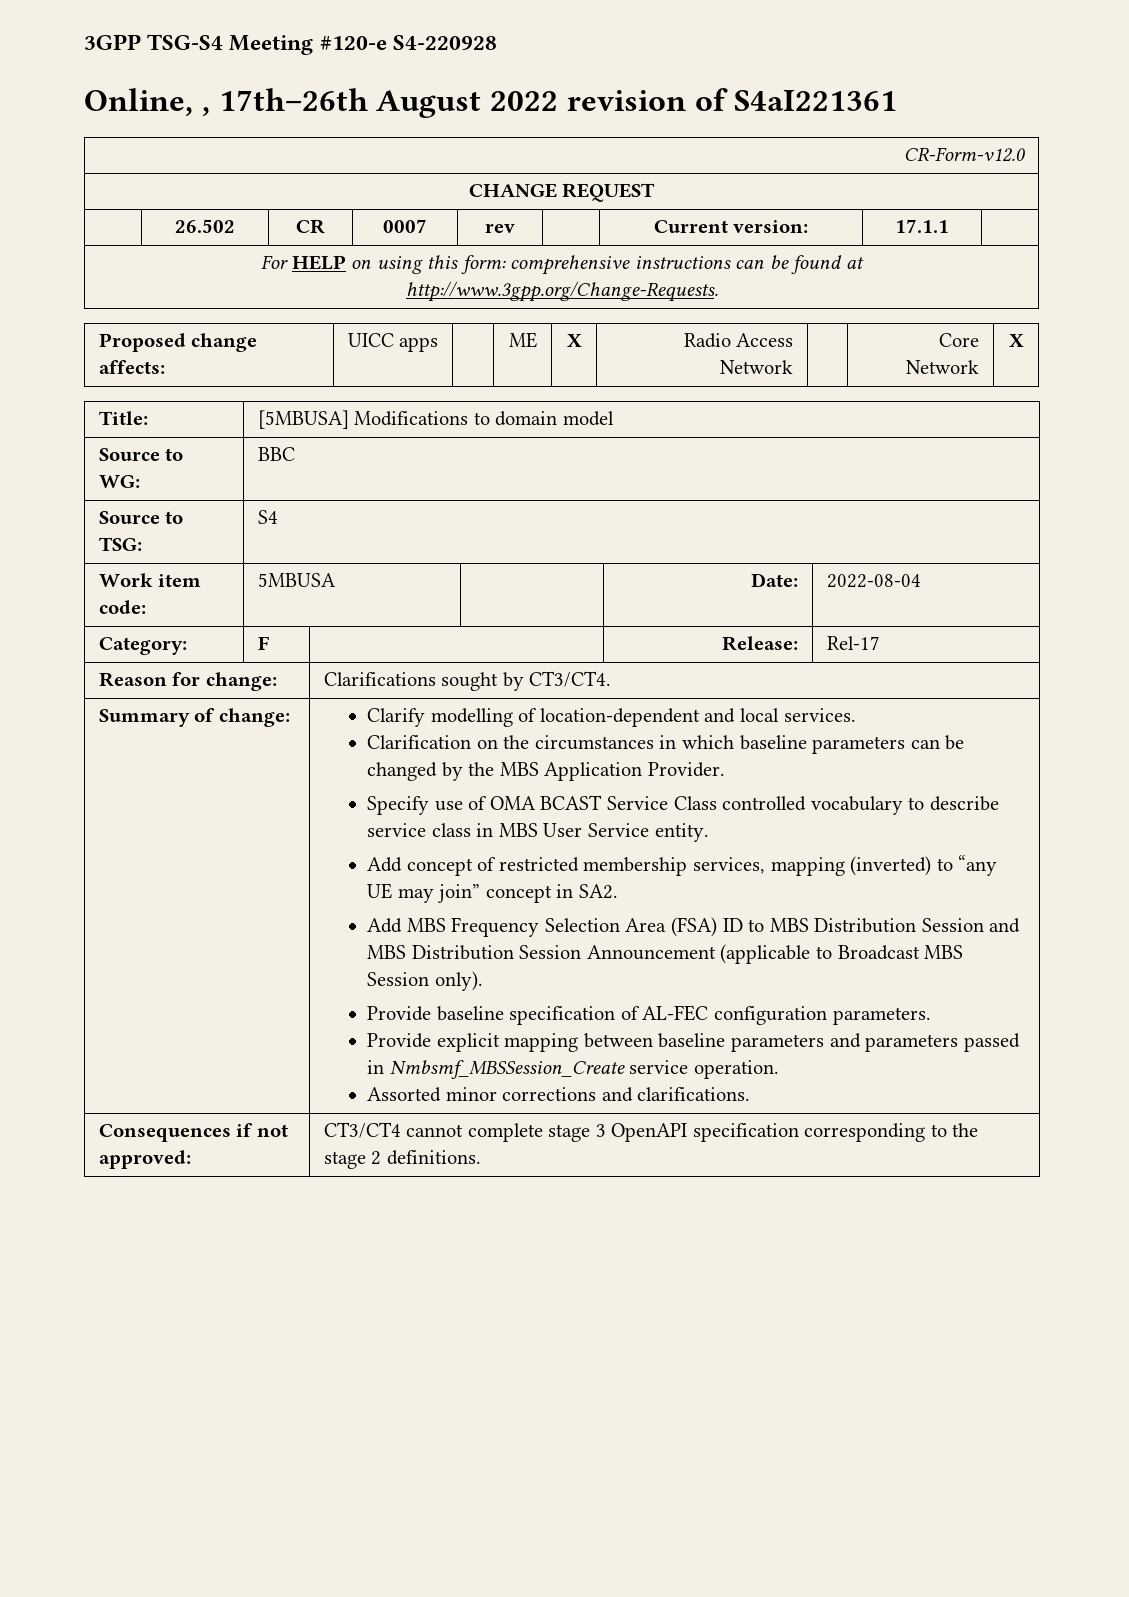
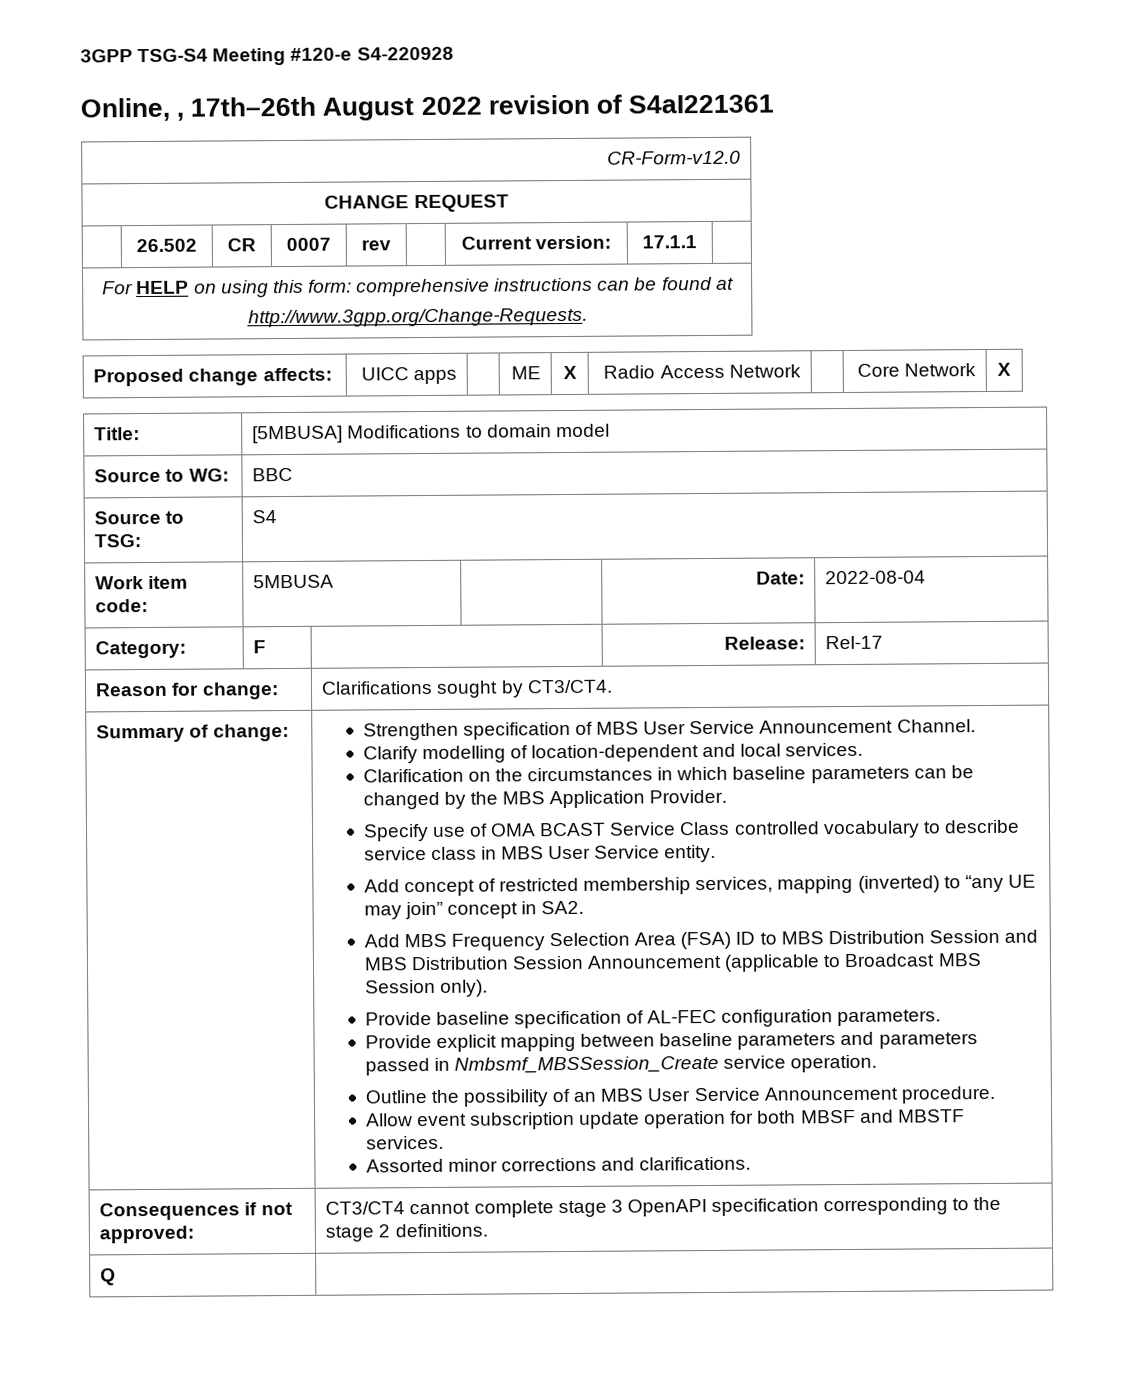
+ Strengthen specification of MBS User Service Announcement Channel.
+ Outline the possibility of an MBS User Service Announcement procedure.
+ Allow event subscription update operation for both MBSF and MBSTF services.
+ Q |

